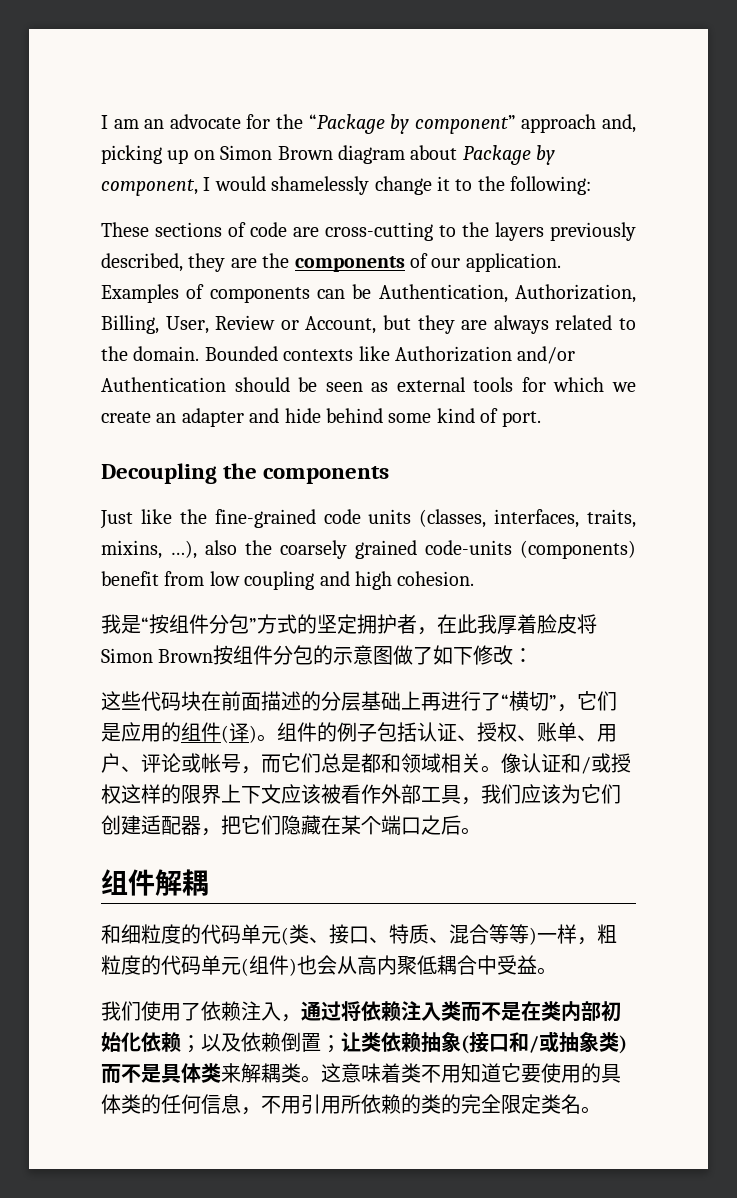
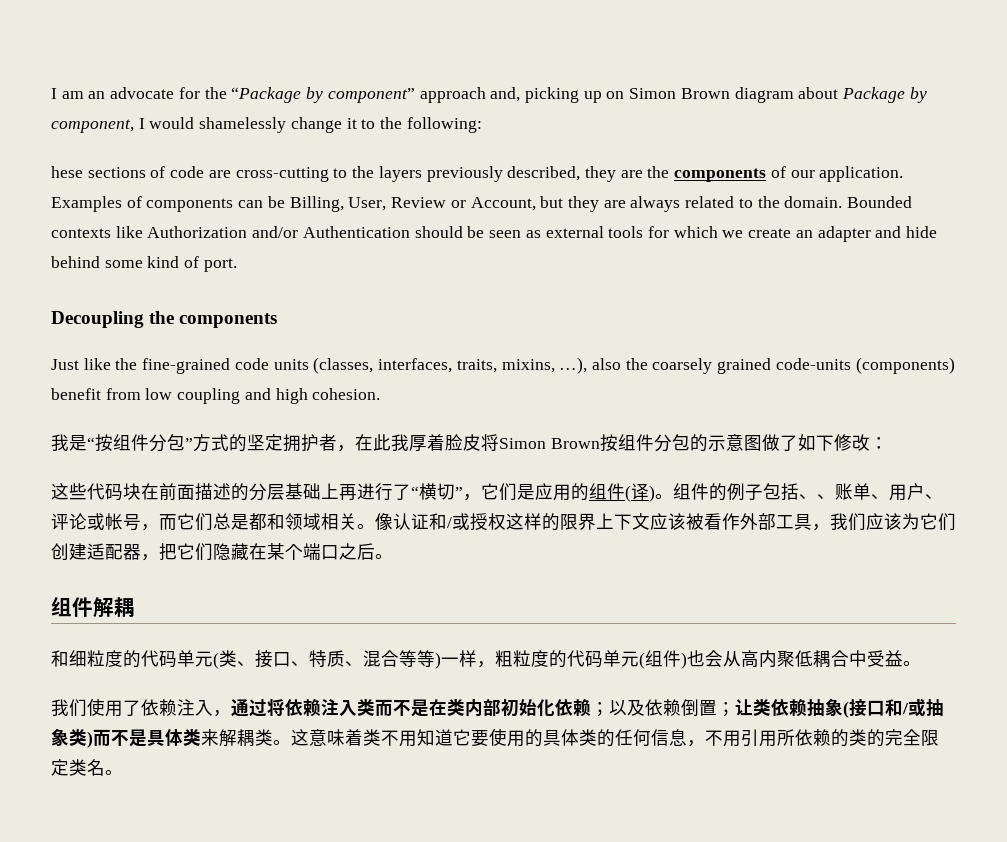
- These sections of code are cross-cutting to the layers previously described, they are the components of our application.
+ hese sections of code are cross-cutting to the layers previously described, they are the components of our application.
- Examples of components can be Authentication, Authorization, Billing, User, Review or Account, but they are always related to the domain.
+ Examples of components can be Billing, User, Review or Account, but they are always related to the domain.
- 组件的例子包括认证、授权、账单、用户、评论或帐号，而它们总是都和领域相关。
+ 组件的例子包括、、账单、用户、评论或帐号，而它们总是都和领域相关。

